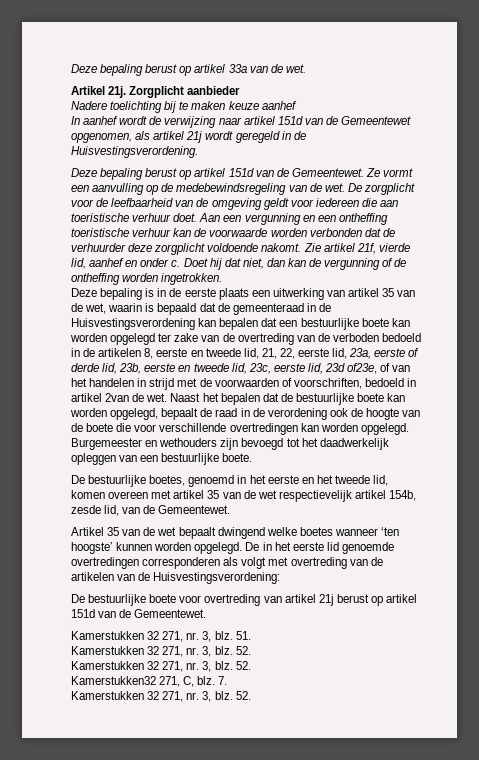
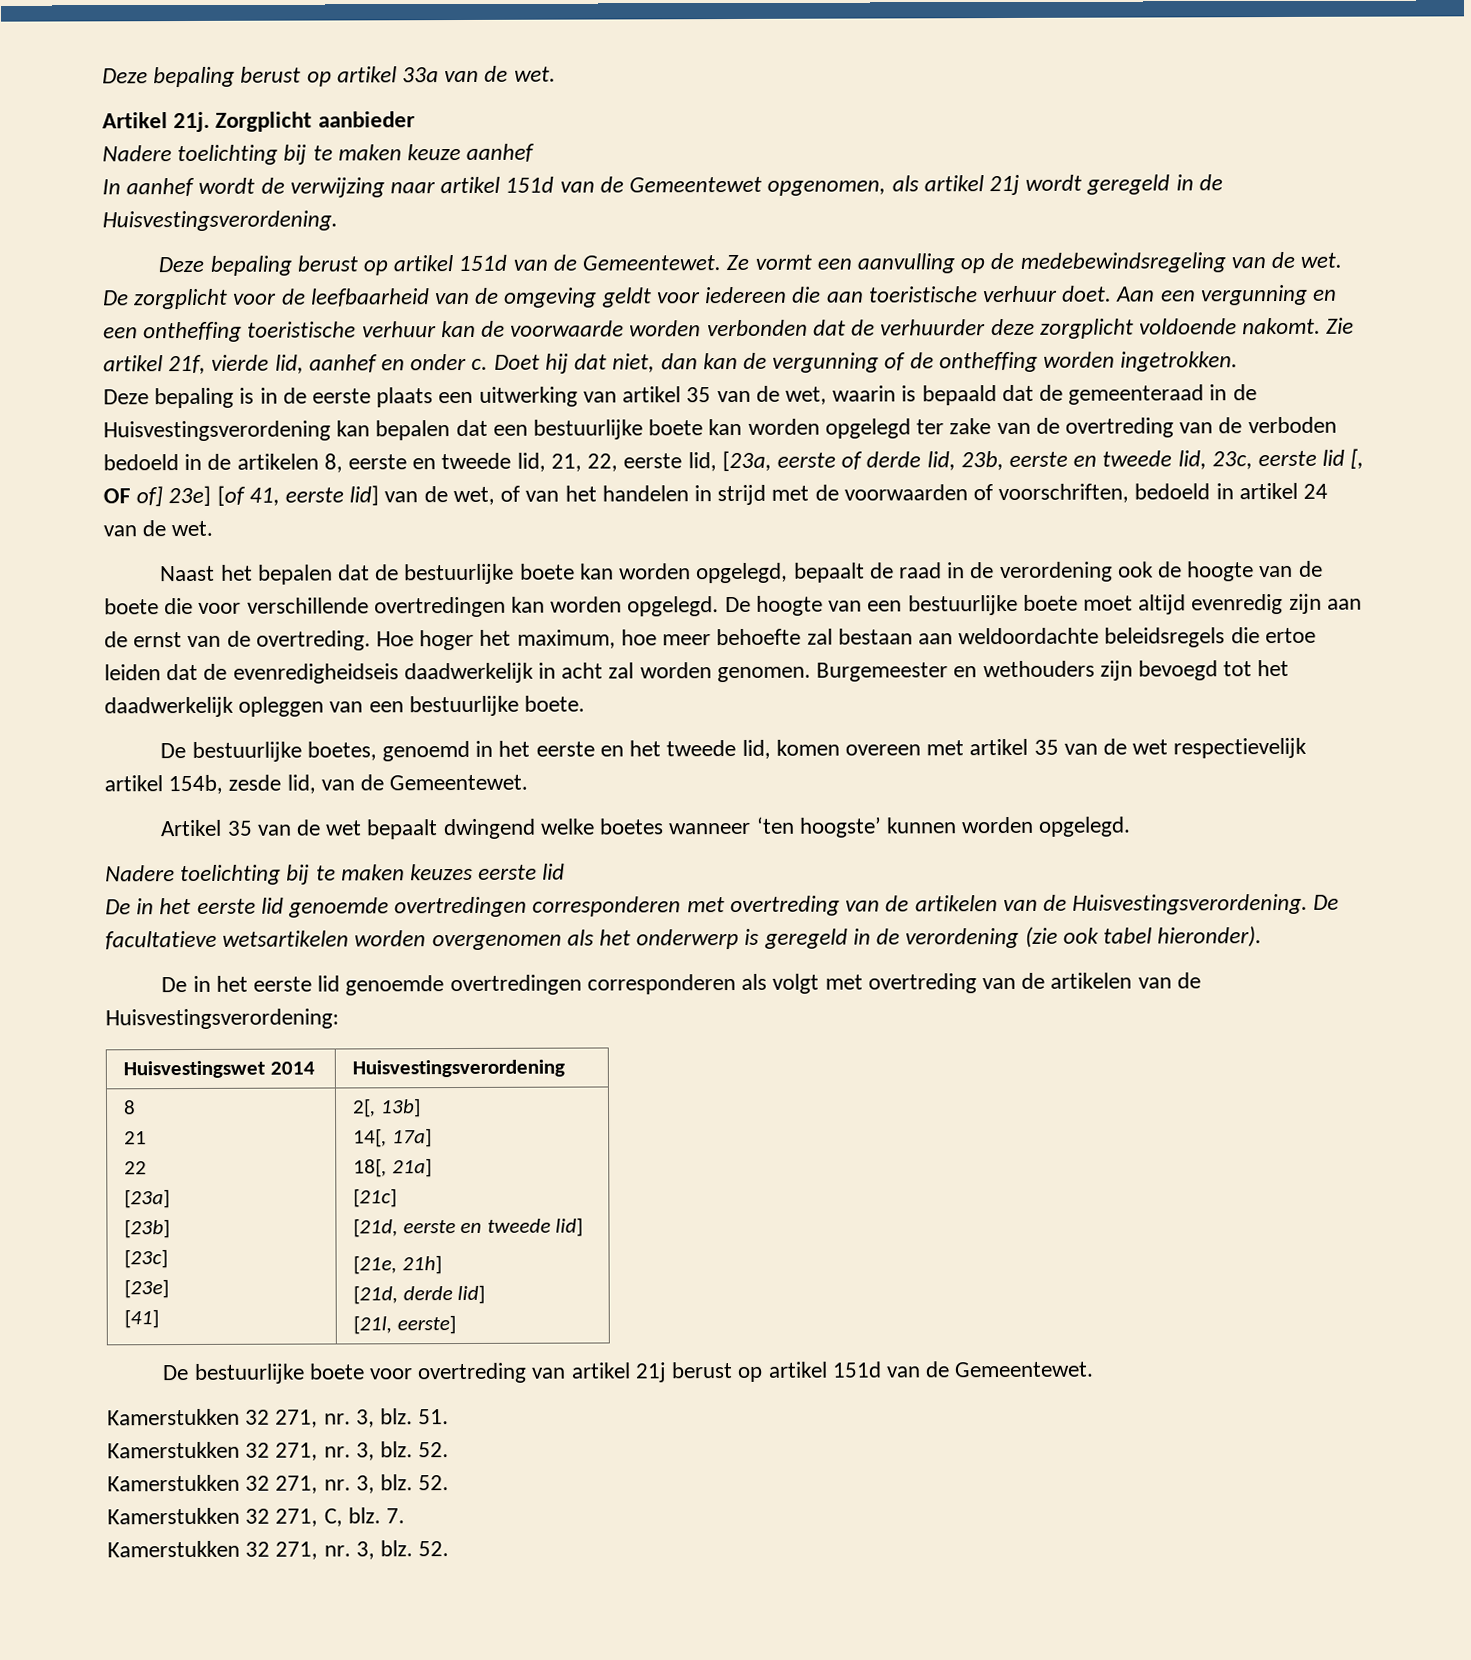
- Deze bepaling is in de eerste plaats een uitwerking van artikel 35 van de wet, waarin is bepaald dat de gemeenteraad in de Huisvestingsverordening kan bepalen dat een bestuurlijke boete kan worden opgelegd ter zake van de overtreding van de verboden bedoeld in de artikelen 8, eerste en tweede lid, 21, 22, eerste lid, 23a, eerste of derde lid, 23b, eerste en tweede lid, 23c, eerste lid, 23d of23e, of van het handelen in strijd met de voorwaarden of voorschriften, bedoeld in artikel 2van de wet. Naast het bepalen dat de bestuurlijke boete kan worden opgelegd, bepaalt de raad in de verordening ook de hoogte van de boete die voor verschillende overtredingen kan worden opgelegd.
+ Deze bepaling is in de eerste plaats een uitwerking van artikel 35 van de wet, waarin is bepaald dat de gemeenteraad in de Huisvestingsverordening kan bepalen dat een bestuurlijke boete kan worden opgelegd ter zake van de overtreding van de verboden bedoeld in de artikelen 8, eerste en tweede lid, 21, 22, eerste lid, [23a, eerste of derde lid, 23b, eerste en tweede lid, 23c, eerste lid [, OF of] 23e] [of 41, eerste lid] van de wet, of van het handelen in strijd met de voorwaarden of voorschriften, bedoeld in artikel 24 van de wet.
+ Naast het bepalen dat de bestuurlijke boete kan worden opgelegd, bepaalt de raad in de verordening ook de hoogte van de boete die voor verschillende overtredingen kan worden opgelegd.
+ De hoogte van een bestuurlijke boete moet altijd evenredig zijn aan de ernst van de overtreding. Hoe hoger het maximum, hoe meer behoefte zal bestaan aan weldoordachte beleidsregels die ertoe leiden dat de evenredigheidseis daadwerkelijk in acht zal worden genomen.
- Artikel 35 van de wet bepaalt dwingend welke boetes wanneer ‘ten hoogste’ kunnen worden opgelegd. De in het eerste lid genoemde overtredingen corresponderen als volgt met overtreding van de artikelen van de Huisvestingsverordening:
+ Artikel 35 van de wet bepaalt dwingend welke boetes wanneer ‘ten hoogste’ kunnen worden opgelegd.
+ Nadere toelichting bij te maken keuzes eerste lid
+ De in het eerste lid genoemde overtredingen corresponderen met overtreding van de artikelen van de Huisvestingsverordening. De facultatieve wetsartikelen worden overgenomen als het onderwerp is geregeld in de verordening (zie ook tabel hieronder).
+ De in het eerste lid genoemde overtredingen corresponderen als volgt met overtreding van de artikelen van de Huisvestingsverordening:
+ Huisvestingswet 2014 | Huisvestingsverordening
+ 8
+ 21
+ 22
+ [23a]
+ [23b]
+ [23c]
+ [23e]
+ [41] | 2[, 13b]
+ 14[, 17a]
+ 18[, 21a]
+ [21c]
+ [21d, eerste en tweede lid]
+ [21e, 21h]
+ [21d, derde lid]
+ [21l, eerste]
- Kamerstukken32 271, C, blz.
+ Kamerstukken 32 271, C, blz.

